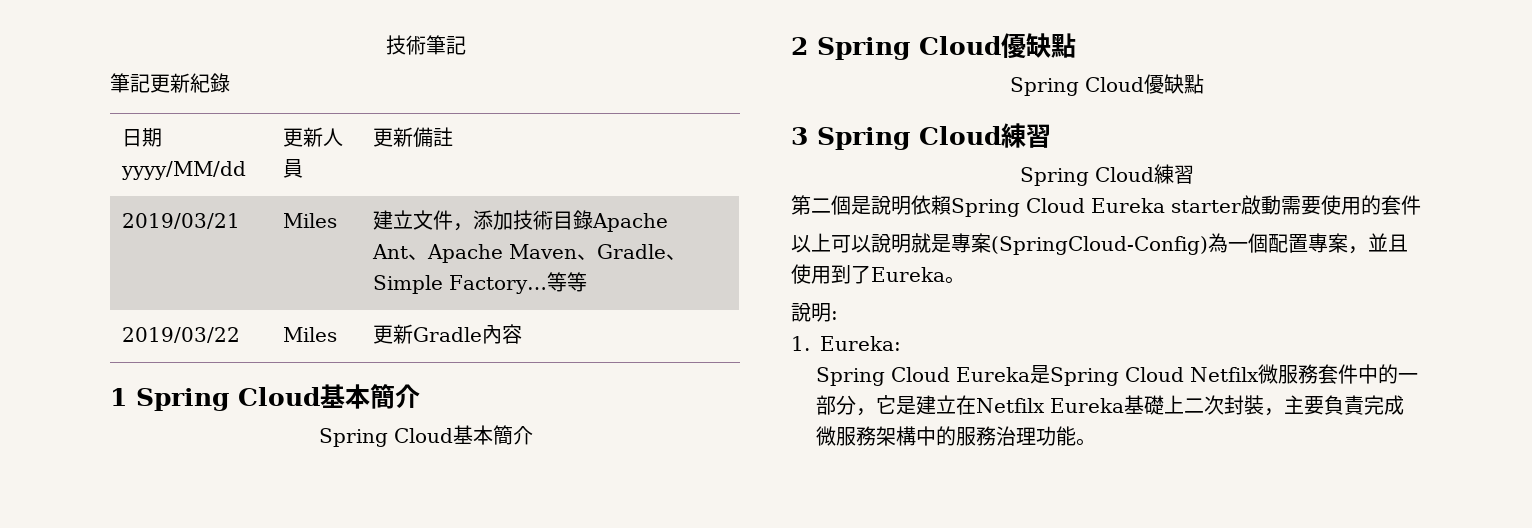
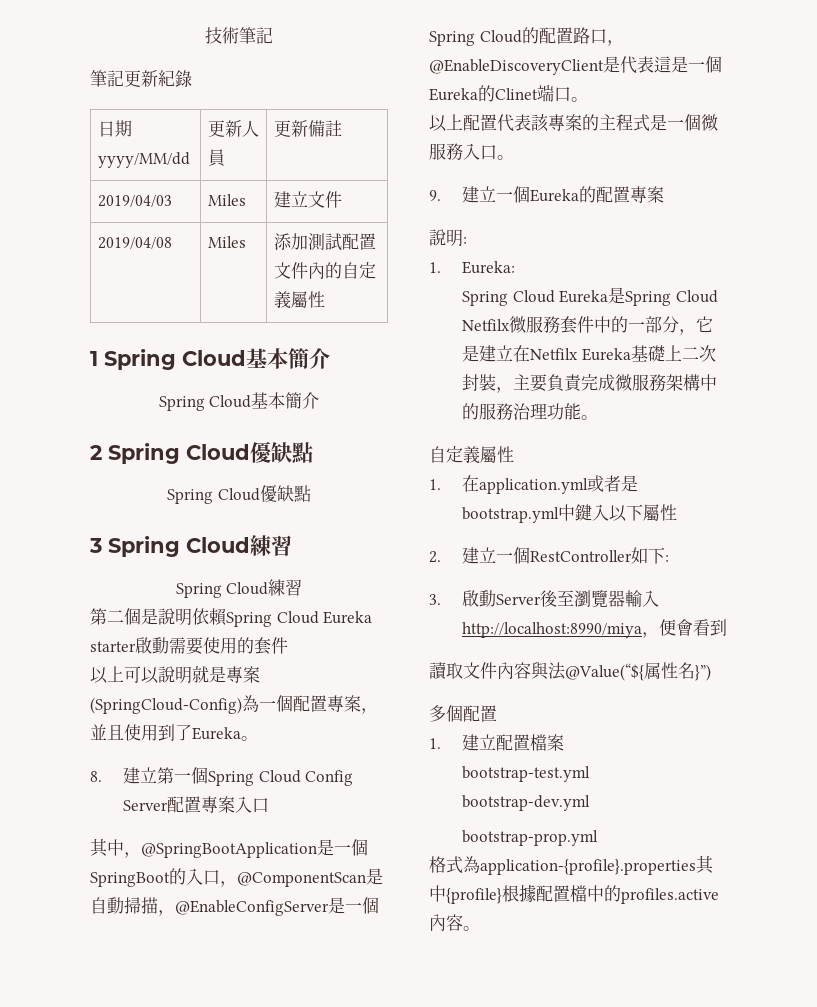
- 2019/03/21 | Miles | 建立文件，添加技術目錄Apache Ant、Apache Maven、Gradle、Simple Factory…等等
- 2019/03/22 | Miles | 更新Gradle內容
+ 2019/04/03 | Miles | 建立文件
+ 2019/04/08 | Miles | 添加測試配置文件內的自定義屬性
+ 8.建立第一個Spring Cloud Config Server配置專案入口
+ 其中，@SpringBootApplication是一個SpringBoot的入口，@ComponentScan是自動掃描，@EnableConfigServer是一個Spring Cloud的配置路口，@EnableDiscoveryClient是代表這是一個Eureka的Clinet端口。
+ 以上配置代表該專案的主程式是一個微服務入口。
+ 9.建立一個Eureka的配置專案
  Spring Cloud Eureka是Spring Cloud Netfilx微服務套件中的一部分，它是建立在Netfilx Eureka基礎上二次封裝，主要負責完成微服務架構中的服務治理功能。
+ 自定義屬性
+ 1.在application.yml或者是bootstrap.yml中鍵入以下屬性
+ 2.建立一個RestController如下:
+ 3.啟動Server後至瀏覽器輸入http://localhost:8990/miya，便會看到
+ 讀取文件內容與法@Value(“${属性名}”)
+ 多個配置
+ 1.建立配置檔案
+ bootstrap-test.yml
+ bootstrap-dev.yml
+ bootstrap-prop.yml
+ 格式為application-{profile}.properties其中{profile}根據配置檔中的profiles.active內容。

